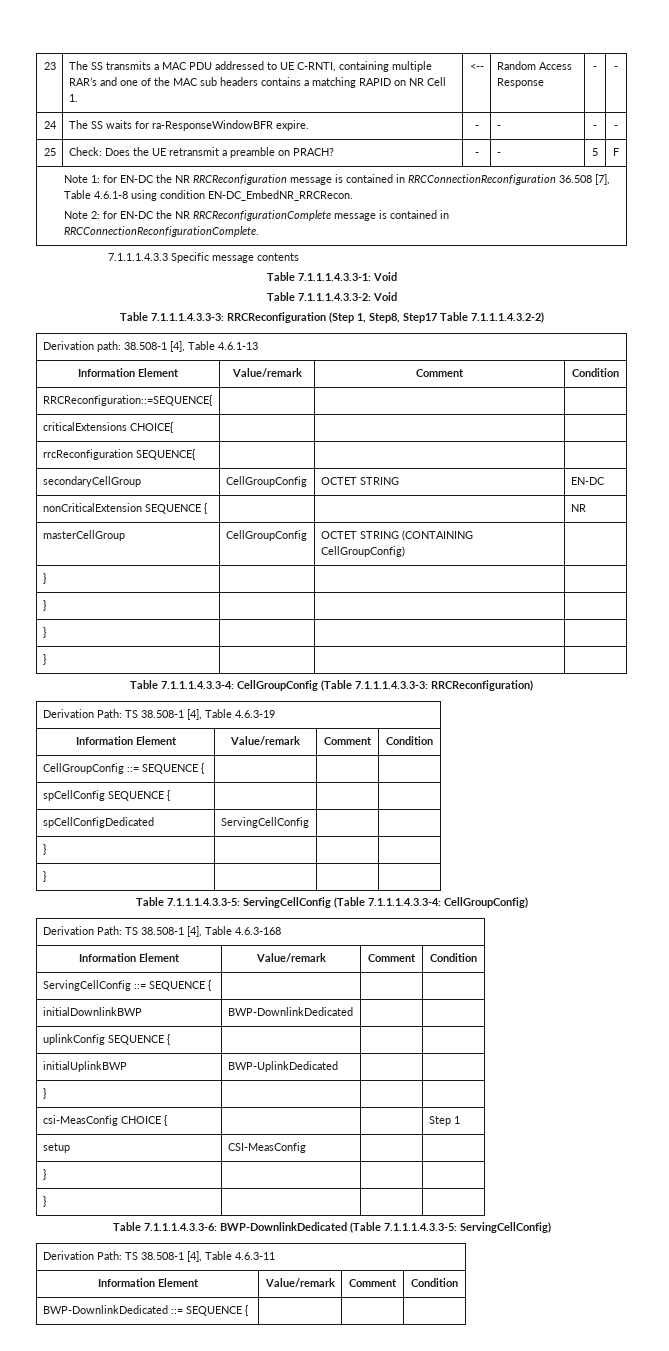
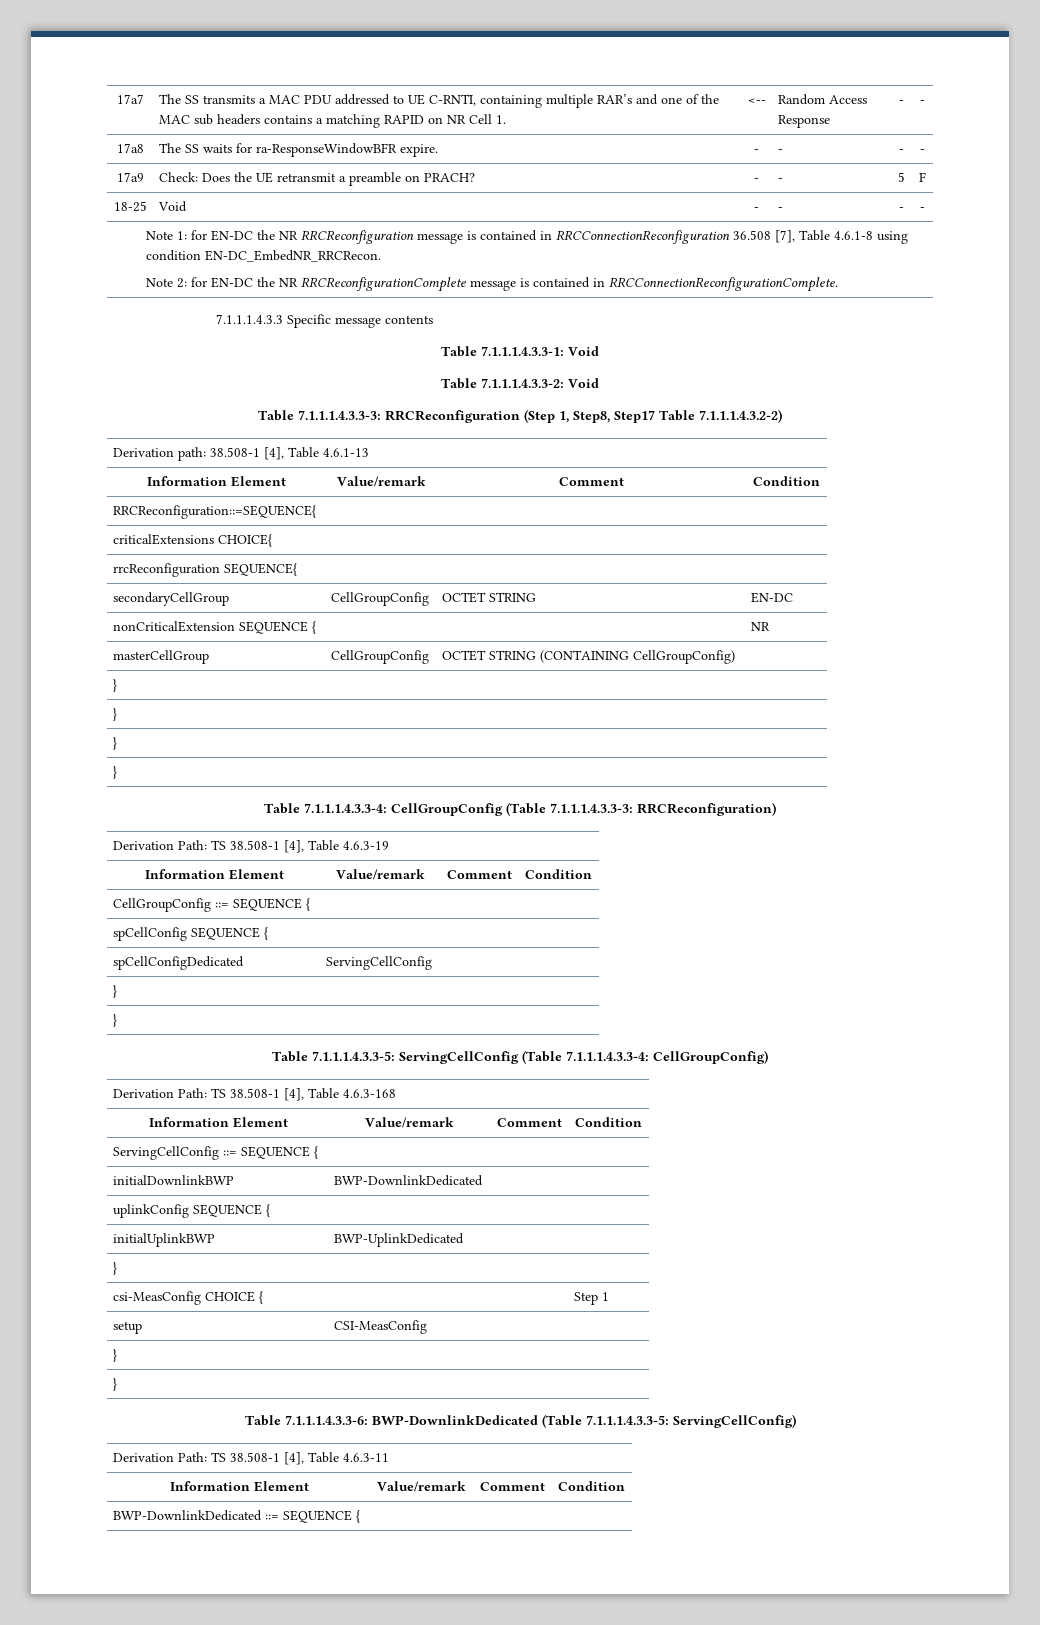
- 23 | The SS transmits a MAC PDU addressed to UE C-RNTI, containing multiple RAR’s and one of the MAC sub headers contains a matching RAPID on NR Cell 1. | <-- | Random Access Response | - | -
+ 17a7 | The SS transmits a MAC PDU addressed to UE C-RNTI, containing multiple RAR’s and one of the MAC sub headers contains a matching RAPID on NR Cell 1. | <-- | Random Access Response | - | -
- 24 | The SS waits for ra-ResponseWindowBFR expire. | - | - | - | -
+ 17a8 | The SS waits for ra-ResponseWindowBFR expire. | - | - | - | -
- 25 | Check: Does the UE retransmit a preamble on PRACH? | - | - | 5 | F
+ 17a9 | Check: Does the UE retransmit a preamble on PRACH? | - | - | 5 | F
+ 18-25 | Void | - | - | - | -

